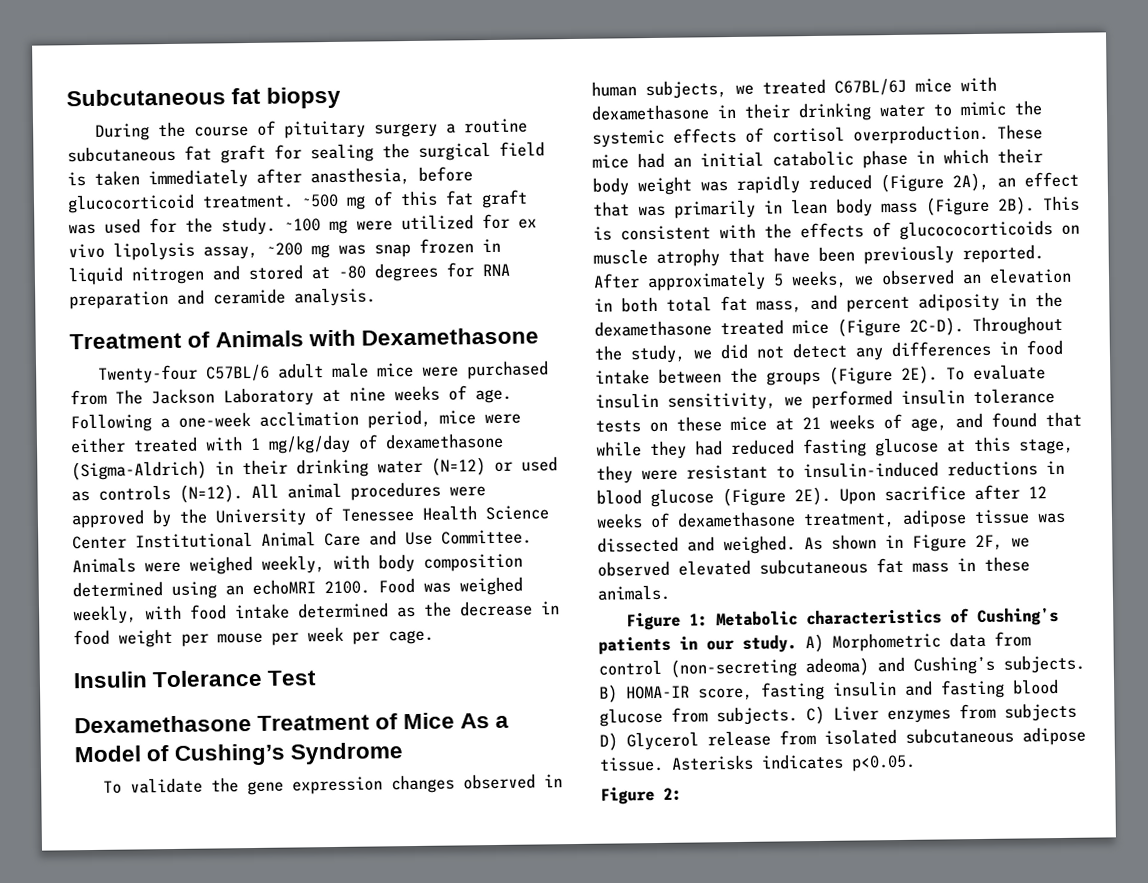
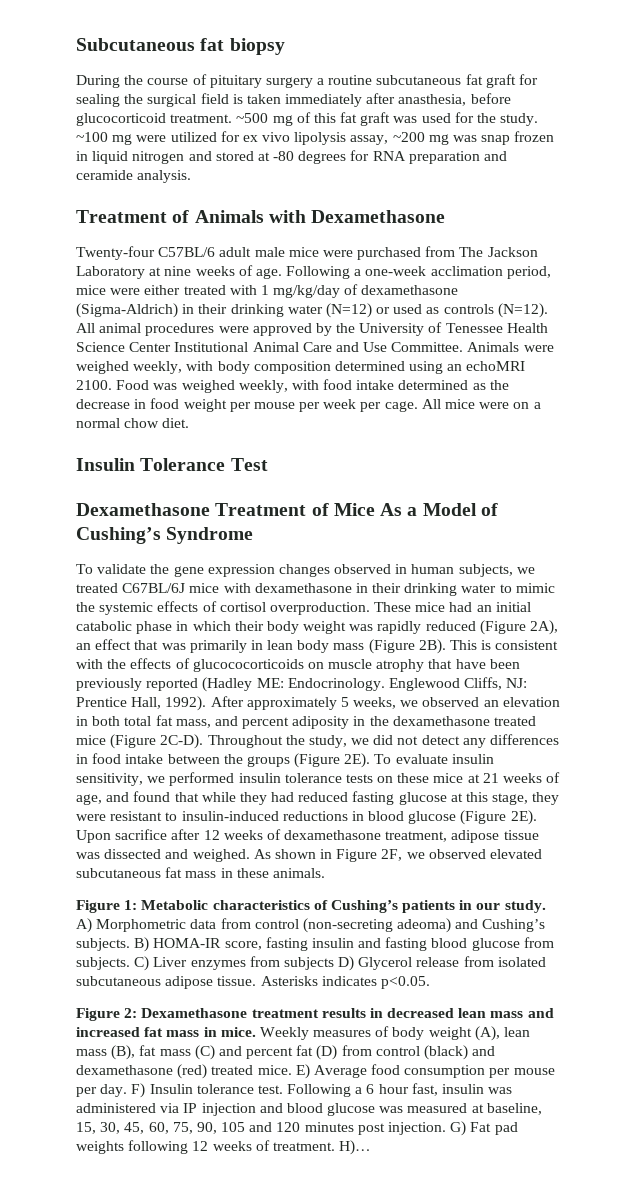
+ All mice were on a normal chow diet.
- This is consistent with the effects of glucococorticoids on muscle atrophy that have been previously reported.
+ This is consistent with the effects of glucococorticoids on muscle atrophy that have been previously reported (Hadley ME: Endocrinology. Englewood Cliffs, NJ: Prentice Hall, 1992).
- Figure 2:
+ Figure 2: Dexamethasone treatment results in decreased lean mass and increased fat mass in mice. Weekly measures of body weight (A), lean mass (B), fat mass (C) and percent fat (D) from control (black) and dexamethasone (red) treated mice. E) Average food consumption per mouse per day. F) Insulin tolerance test. Following a 6 hour fast, insulin was administered via IP injection and blood glucose was measured at baseline, 15, 30, 45, 60, 75, 90, 105 and 120 minutes post injection. G) Fat pad weights following 12 weeks of treatment. H)…

